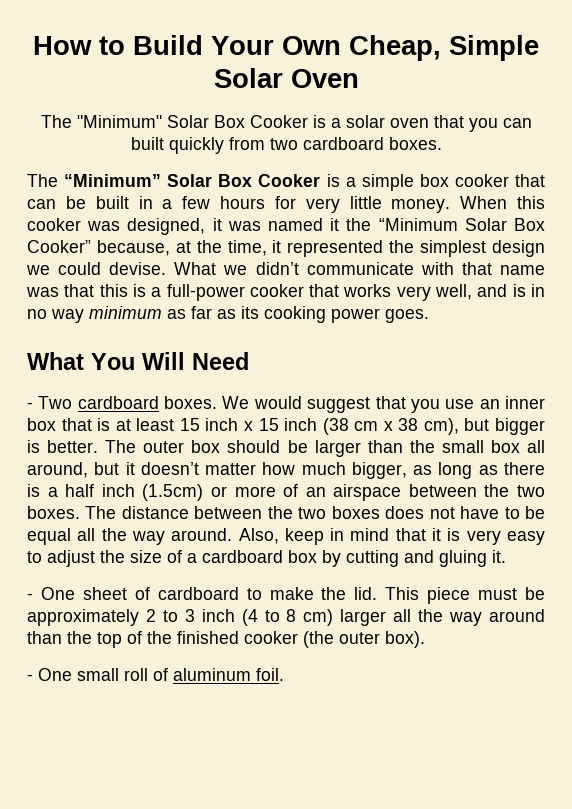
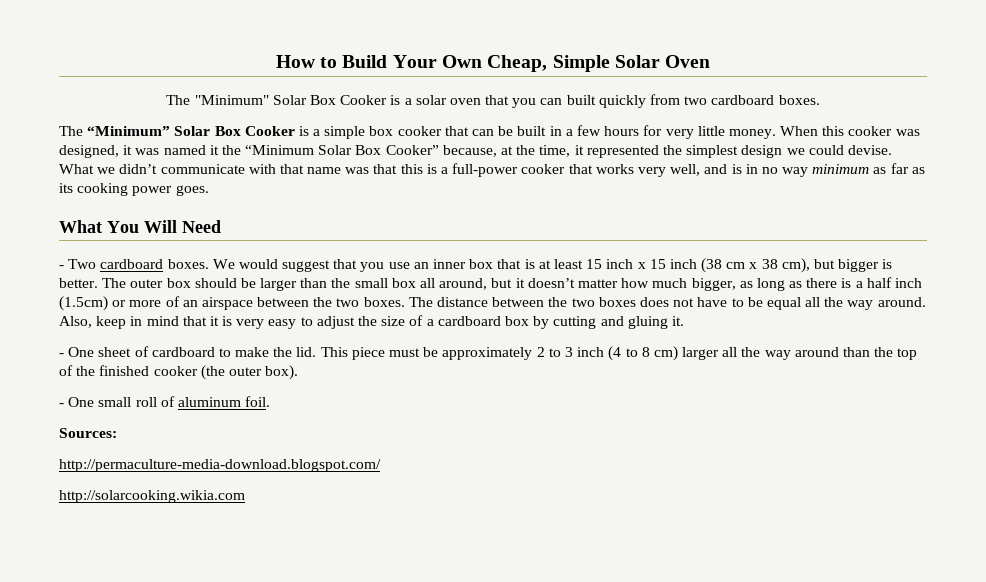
+ Sources:
+ http://permaculture-media-download.blogspot.com/
+ http://solarcooking.wikia.com

